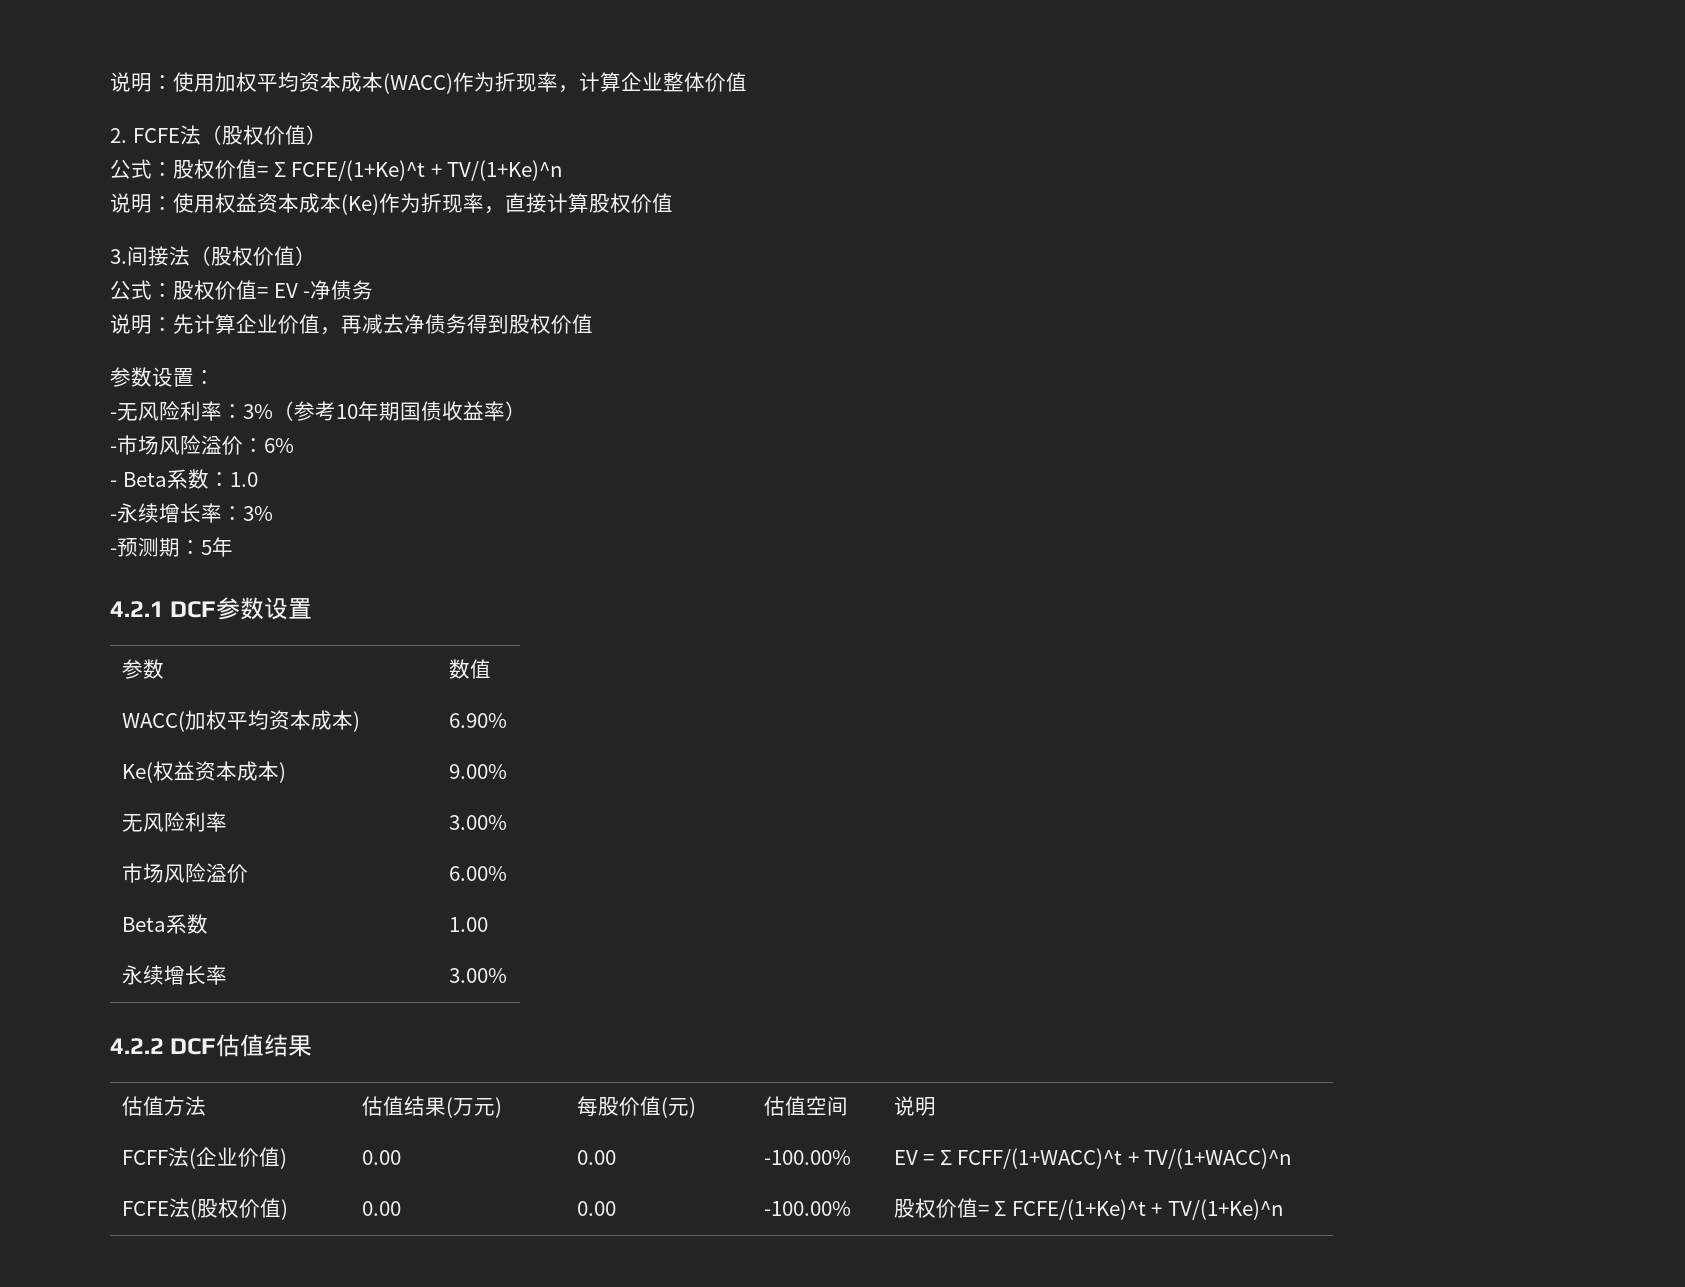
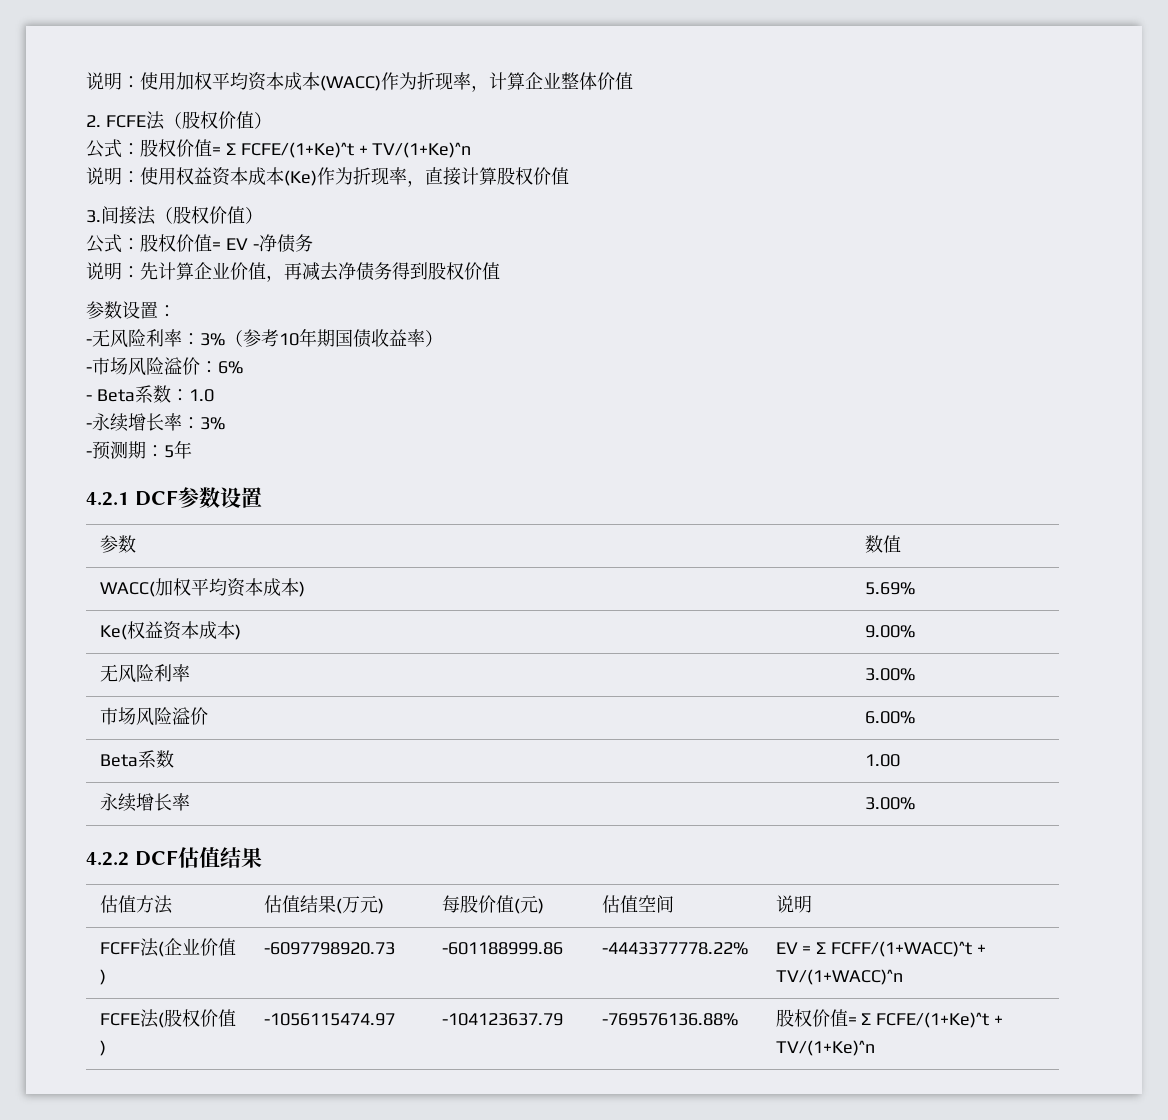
- WACC(加权平均资本成本) | 6.90%
+ WACC(加权平均资本成本) | 5.69%
- FCFF法(企业价值) | 0.00 | 0.00 | -100.00% | EV = Σ FCFF/(1+WACC)^t + TV/(1+WACC)^n
+ FCFF法(企业价值) | -6097798920.73 | -601188999.86 | -4443377778.22% | EV = Σ FCFF/(1+WACC)^t + TV/(1+WACC)^n
- FCFE法(股权价值) | 0.00 | 0.00 | -100.00% | 股权价值= Σ FCFE/(1+Ke)^t + TV/(1+Ke)^n
+ FCFE法(股权价值) | -1056115474.97 | -104123637.79 | -769576136.88% | 股权价值= Σ FCFE/(1+Ke)^t + TV/(1+Ke)^n

